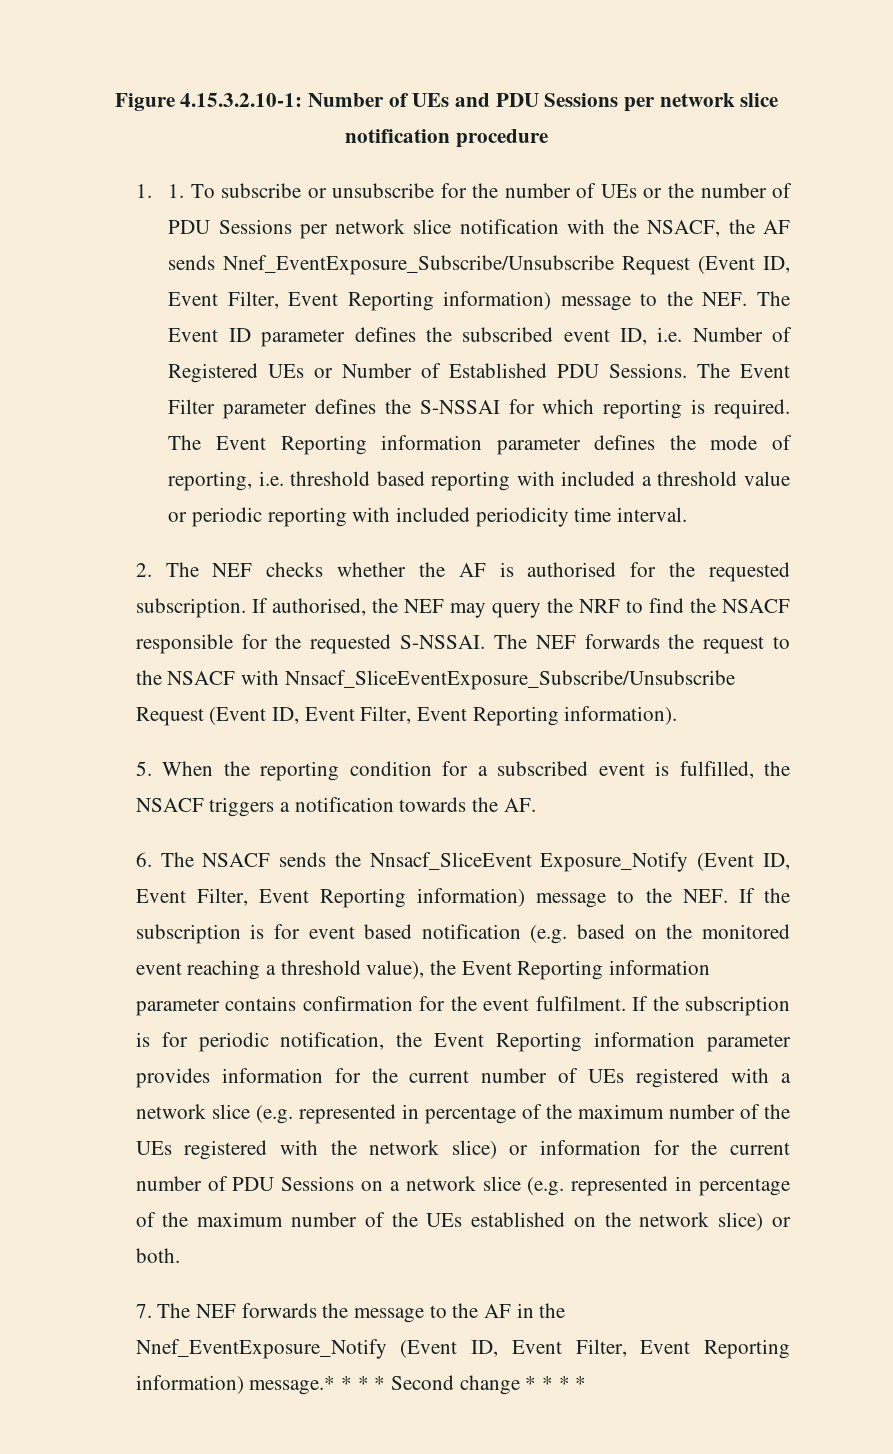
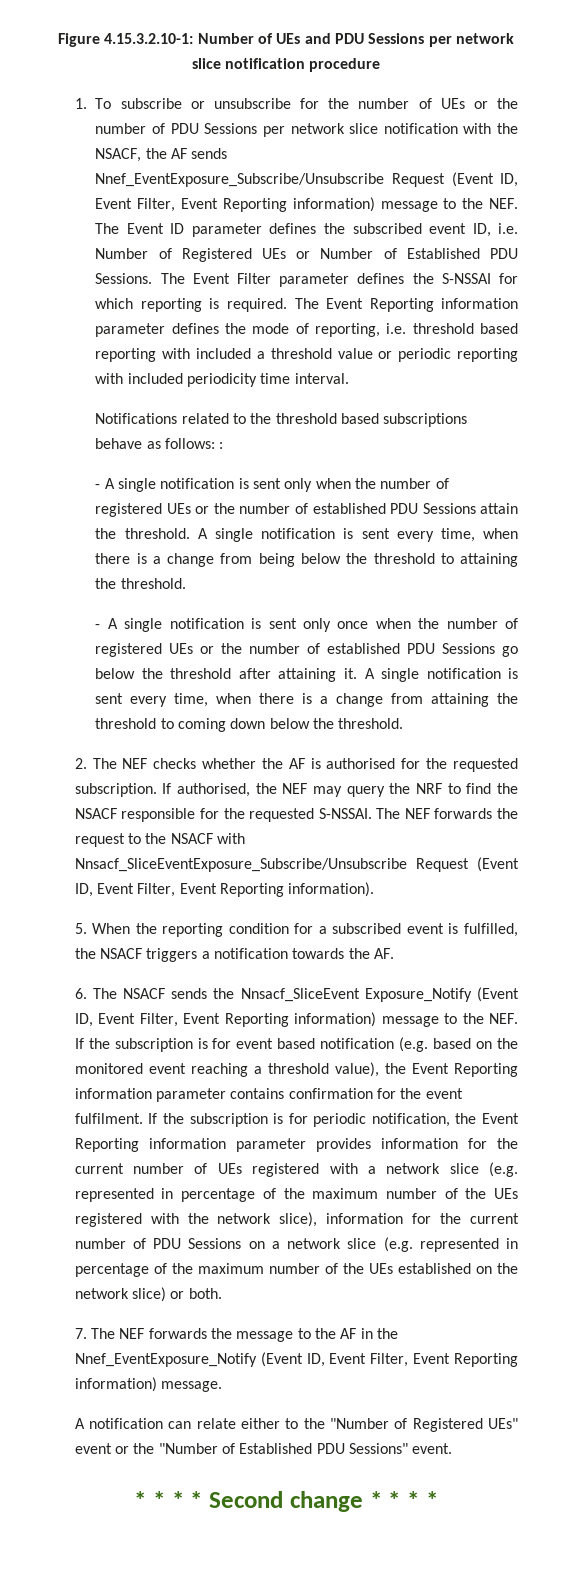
- 1. 1. To subscribe or unsubscribe for the number of UEs or the number of PDU Sessions per network slice notification with the NSACF, the AF sends Nnef_EventExposure_Subscribe/Unsubscribe Request (Event ID, Event Filter, Event Reporting information) message to the NEF. The Event ID parameter defines the subscribed event ID, i.e. Number of Registered UEs or Number of Established PDU Sessions.
+ 1. To subscribe or unsubscribe for the number of UEs or the number of PDU Sessions per network slice notification with the NSACF, the AF sends Nnef_EventExposure_Subscribe/Unsubscribe Request (Event ID, Event Filter, Event Reporting information) message to the NEF. The Event ID parameter defines the subscribed event ID, i.e. Number of Registered UEs or Number of Established PDU Sessions.
+ Notifications related to the threshold based subscriptions behave as follows: :
+ - A single notification is sent only when the number of registered UEs or the number of established PDU Sessions attain the threshold. A single notification is sent every time, when there is a change from being below the threshold to attaining the threshold.
+ - A single notification is sent only once when the number of registered UEs or the number of established PDU Sessions go below the threshold after attaining it. A single notification is sent every time, when there is a change from attaining the threshold to coming down below the threshold.
- If the subscription is for periodic notification, the Event Reporting information parameter provides information for the current number of UEs registered with a network slice (e.g. represented in percentage of the maximum number of the UEs registered with the network slice) or information for the current number of PDU Sessions on a network slice (e.g. represented in percentage of the maximum number of the UEs established on the network slice) or both.
+ If the subscription is for periodic notification, the Event Reporting information parameter provides information for the current number of UEs registered with a network slice (e.g. represented in percentage of the maximum number of the UEs registered with the network slice), information for the current number of PDU Sessions on a network slice (e.g. represented in percentage of the maximum number of the UEs established on the network slice) or both.
- 7. The NEF forwards the message to the AF in the Nnef_EventExposure_Notify (Event ID, Event Filter, Event Reporting information) message.* * * * Second change * * * *
+ 7. The NEF forwards the message to the AF in the Nnef_EventExposure_Notify (Event ID, Event Filter, Event Reporting information) message.
+ A notification can relate either to the "Number of Registered UEs" event or the "Number of Established PDU Sessions" event.
+ * * * * Second change * * * *

